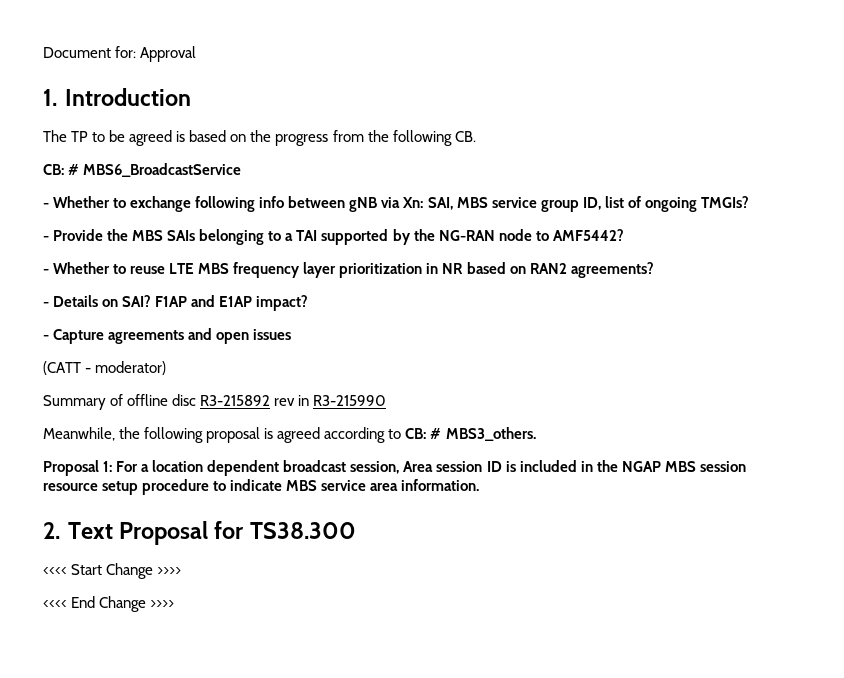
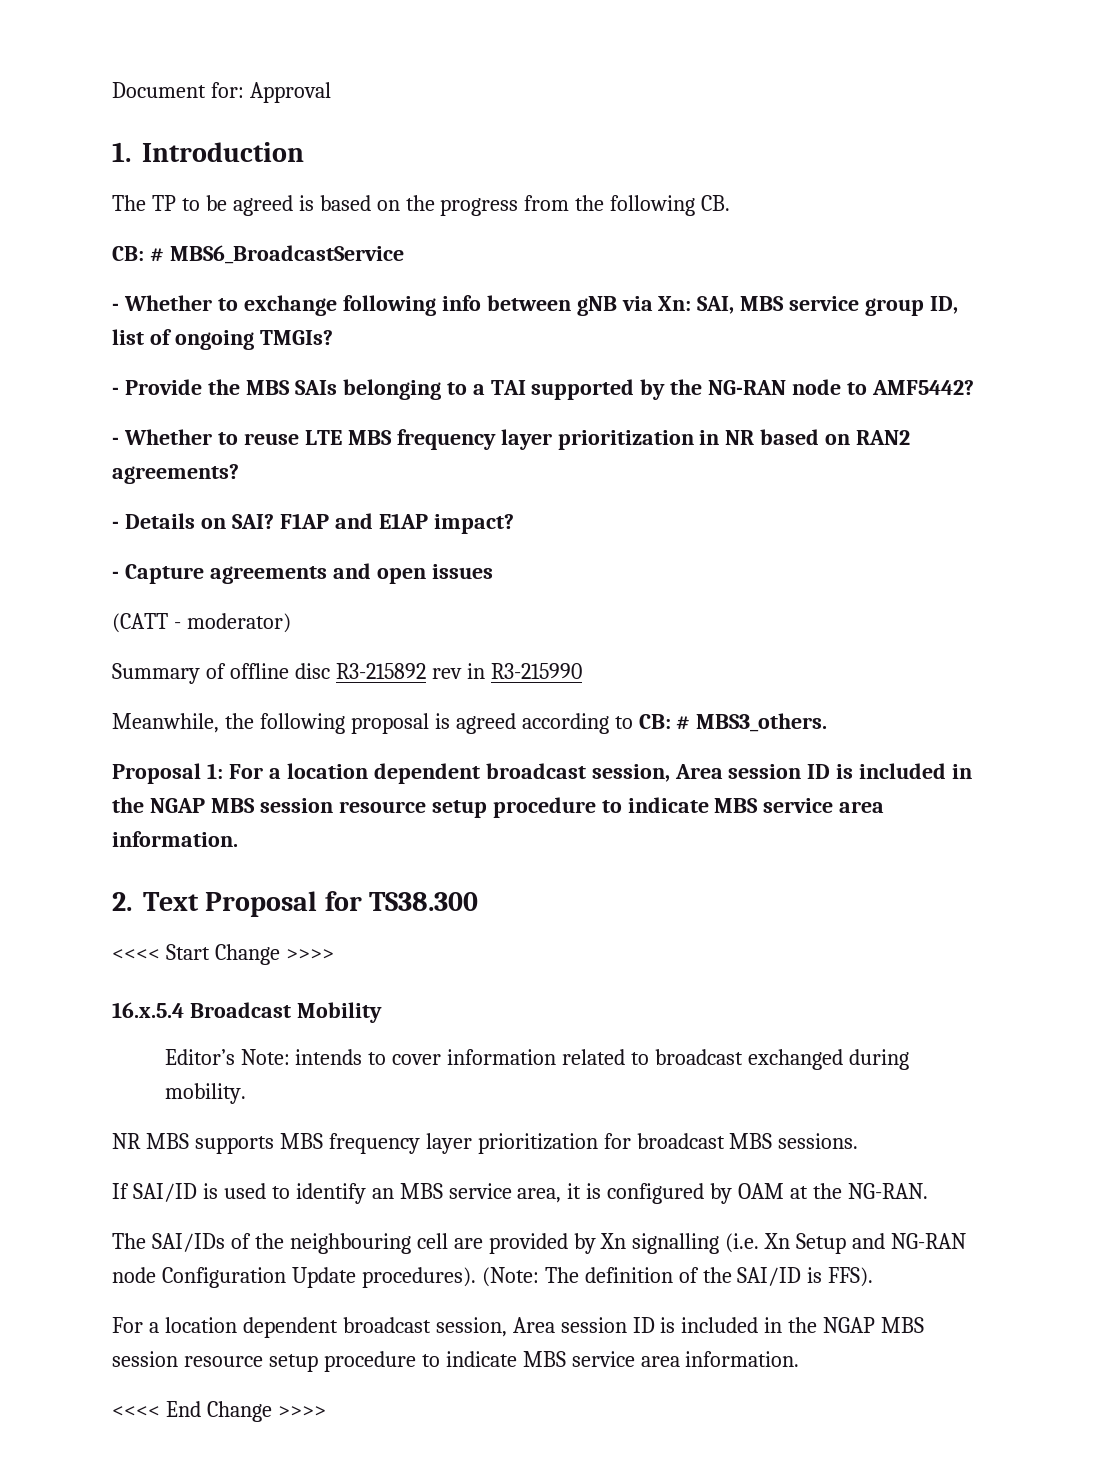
+ 16.x.5.4 Broadcast Mobility
+ Editor’s Note: intends to cover information related to broadcast exchanged during mobility.
+ NR MBS supports MBS frequency layer prioritization for broadcast MBS sessions.
+ If SAI/ID is used to identify an MBS service area, it is configured by OAM at the NG-RAN.
+ The SAI/IDs of the neighbouring cell are provided by Xn signalling (i.e. Xn Setup and NG-RAN node Configuration Update procedures). (Note: The definition of the SAI/ID is FFS).
+ For a location dependent broadcast session, Area session ID is included in the NGAP MBS session resource setup procedure to indicate MBS service area information.

